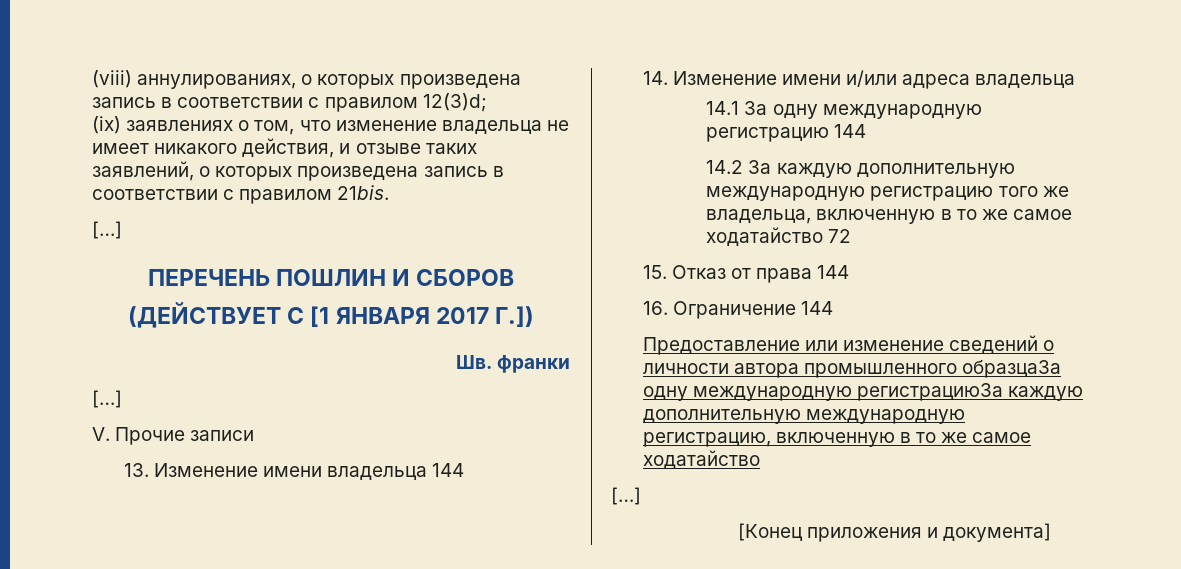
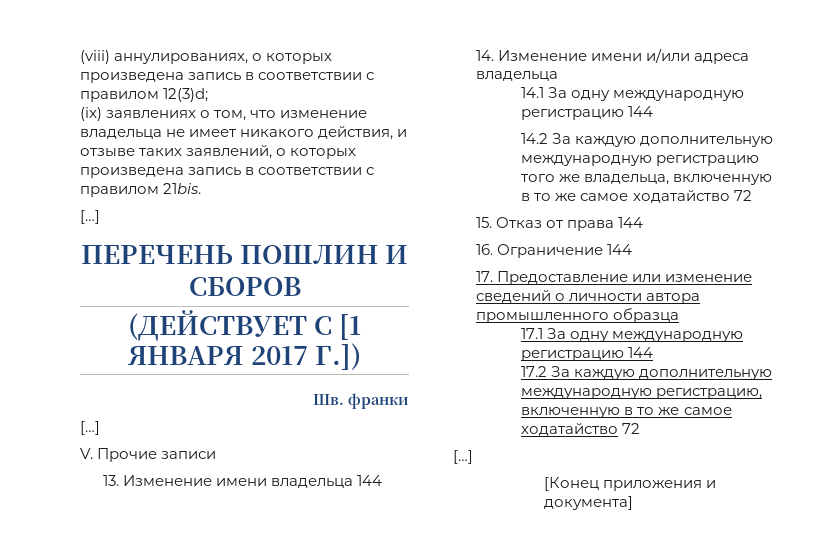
- Предоставление или изменение сведений о личности автора промышленного образцаЗа одну международную регистрациюЗа каждую дополнительную международную регистрацию, включенную в то же самое ходатайство
+ 17. Предоставление или изменение сведений о личности автора промышленного образца
+ 17.1 За одну международную регистрацию 144
+ 17.2 За каждую дополнительную международную регистрацию, включенную в то же самое ходатайство 72

